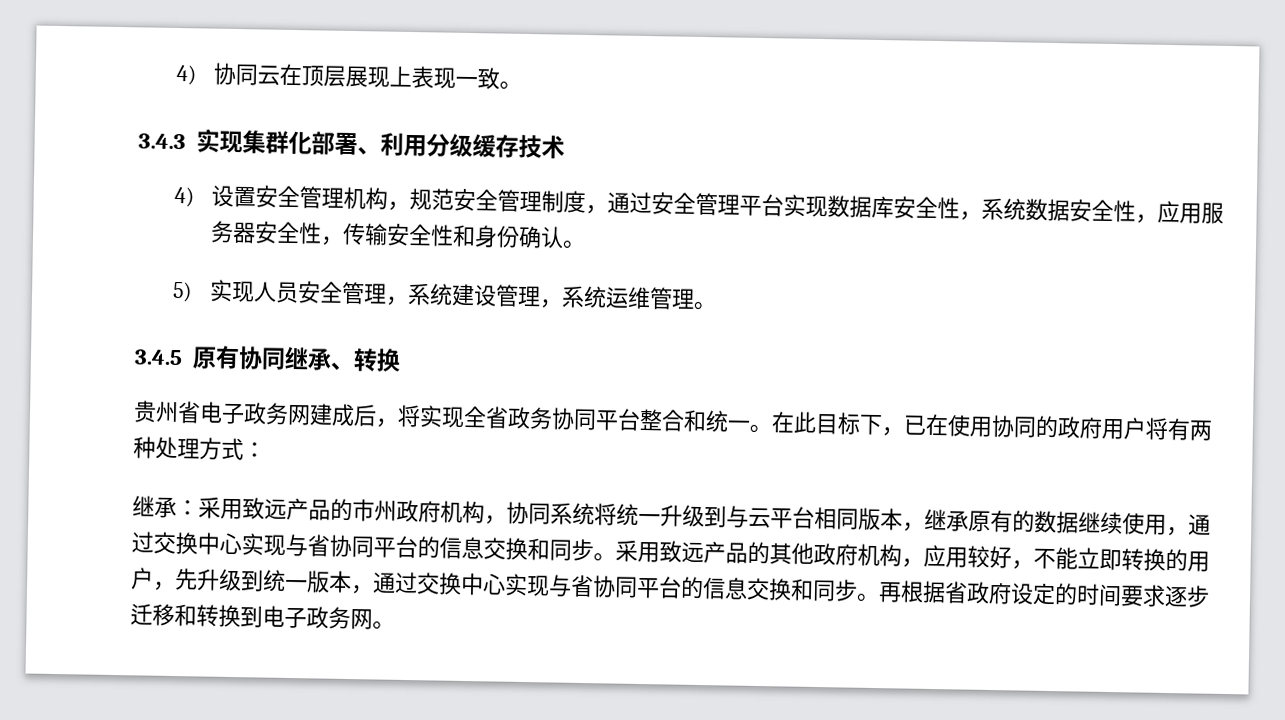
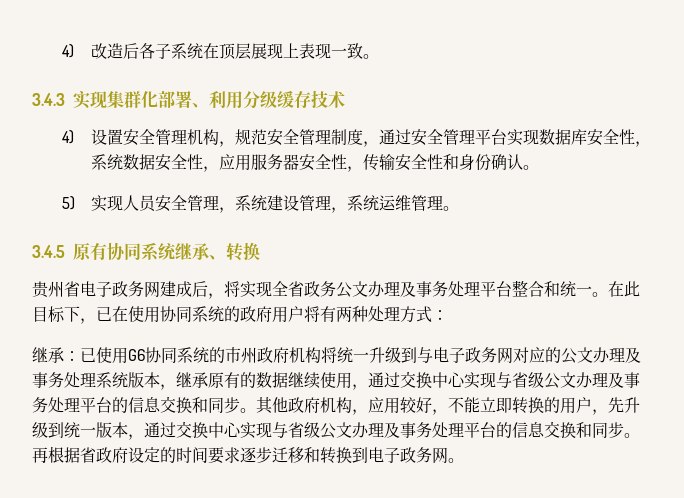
- 4)协同云在顶层展现上表现一致。
+ 4)改造后各子系统在顶层展现上表现一致。
- 3.4.5原有协同继承、转换
+ 3.4.5原有协同系统继承、转换
- 贵州省电子政务网建成后，将实现全省政务协同平台整合和统一。
+ 贵州省电子政务网建成后，将实现全省政务公文办理及事务处理平台整合和统一。
- 在此目标下，已在使用协同的政府用户将有两种处理方式：
+ 在此目标下，已在使用协同系统的政府用户将有两种处理方式：
- 继承：采用致远产品的市州政府机构，协同系统将统一升级到与云平台相同版本，继承原有的数据继续使用，通过交换中心实现与省协同平台的信息交换和同步。采用致远产品的其他政府机构，应用较好，不能立即转换的用户，先升级到统一版本，通过交换中心实现与省协同平台的信息交换和同步。
+ 继承：已使用G6协同系统的市州政府机构将统一升级到与电子政务网对应的公文办理及事务处理系统版本，继承原有的数据继续使用，通过交换中心实现与省级公文办理及事务处理平台的信息交换和同步。其他政府机构，应用较好，不能立即转换的用户，先升级到统一版本，通过交换中心实现与省级公文办理及事务处理平台的信息交换和同步。

